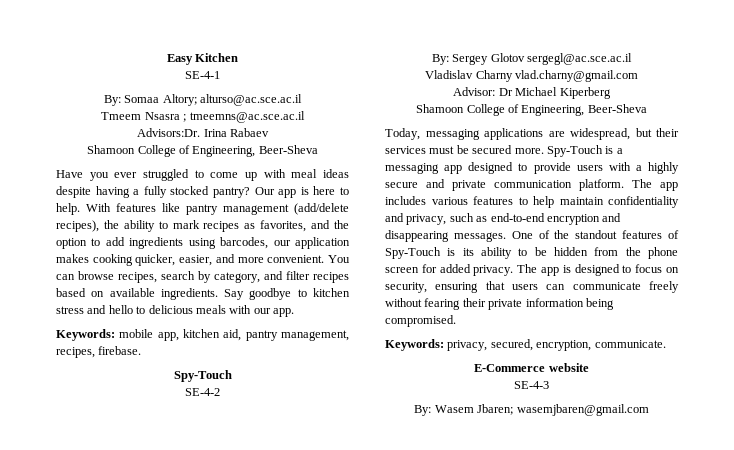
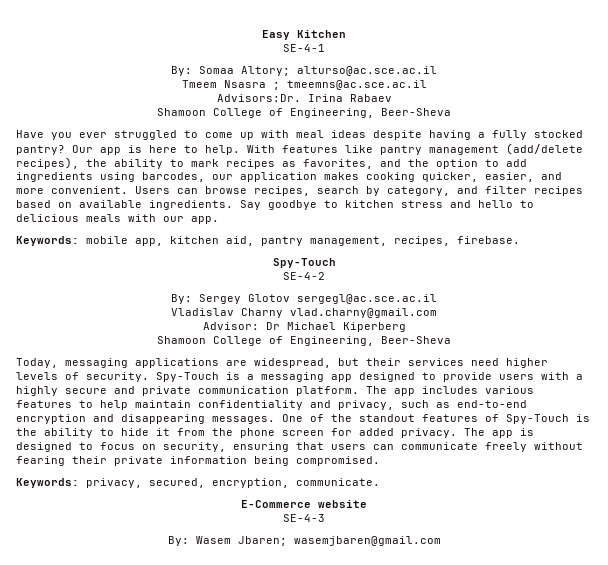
- You can browse recipes, search by category, and filter recipes based on available ingredients.
+ Users can browse recipes, search by category, and filter recipes based on available ingredients.
- Today, messaging applications are widespread, but their services must be secured more.
+ Today, messaging applications are widespread, but their services need higher levels of security.
- One of the standout features of Spy-Touch is its ability to be hidden from the phone screen for added privacy.
+ One of the standout features of Spy-Touch is the ability to hide it from the phone screen for added privacy.

